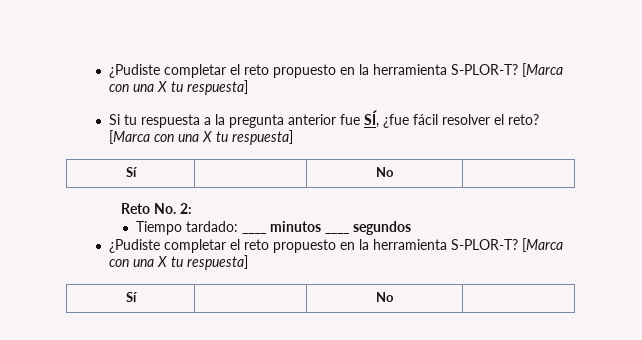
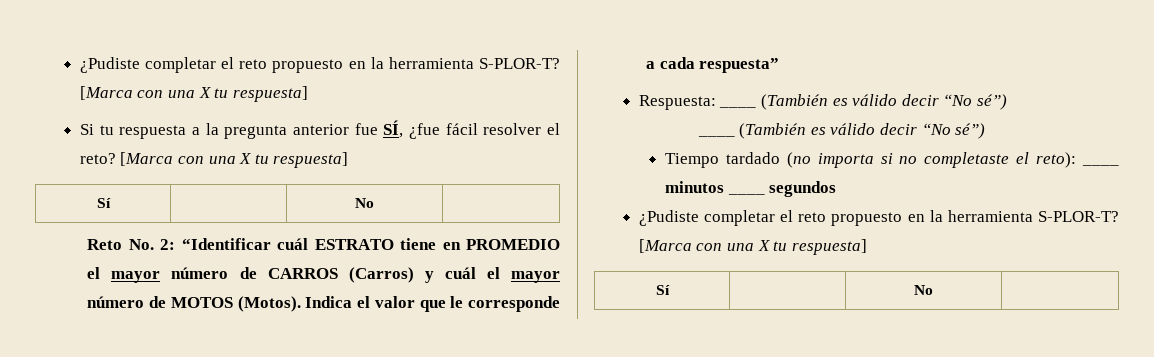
- Reto No. 2:
- Tiempo tardado: ____ minutos ____ segundos
+ Reto No. 2: “Identificar cuál ESTRATO tiene en PROMEDIO el mayor número de CARROS (Carros) y cuál el mayor número de MOTOS (Motos). Indica el valor que le corresponde a cada respuesta”
+ Respuesta: ____ (También es válido decir “No sé”)
+ ____ (También es válido decir “No sé”)
+ Tiempo tardado (no importa si no completaste el reto): ____ minutos ____ segundos

